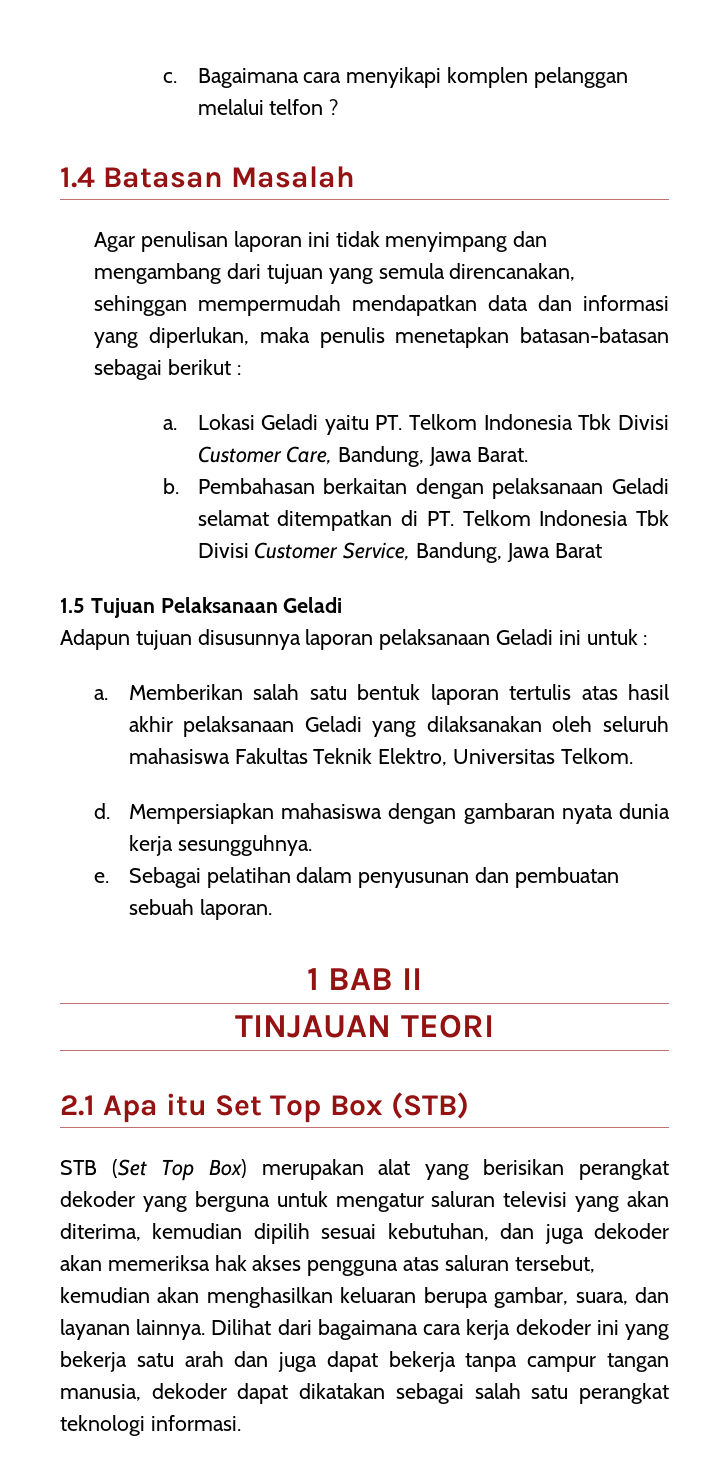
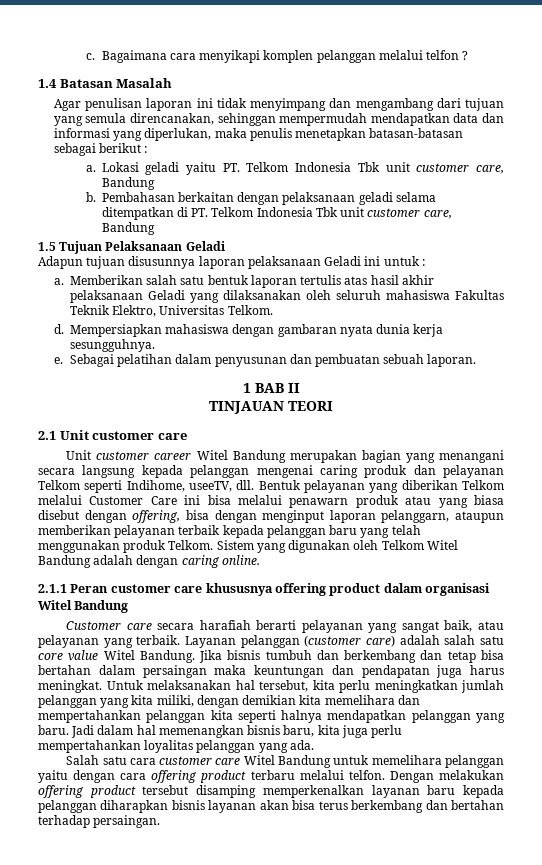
- Lokasi Geladi yaitu PT. Telkom Indonesia Tbk Divisi Customer Care, Bandung, Jawa Barat.
+ Lokasi geladi yaitu PT. Telkom Indonesia Tbk unit customer care, Bandung
- Pembahasan berkaitan dengan pelaksanaan Geladi selamat ditempatkan di PT. Telkom Indonesia Tbk Divisi Customer Service, Bandung, Jawa Barat
+ Pembahasan berkaitan dengan pelaksanaan geladi selama ditempatkan di PT. Telkom Indonesia Tbk unit customer care, Bandung
- 2.1 Apa itu Set Top Box (STB)
- STB (Set Top Box) merupakan alat yang berisikan perangkat dekoder yang berguna untuk mengatur saluran televisi yang akan diterima, kemudian dipilih sesuai kebutuhan, dan juga dekoder akan memeriksa hak akses pengguna atas saluran tersebut, kemudian akan menghasilkan keluaran berupa gambar, suara, dan layanan lainnya. Dilihat dari bagaimana cara kerja dekoder ini yang bekerja satu arah dan juga dapat bekerja tanpa campur tangan manusia, dekoder dapat dikatakan sebagai salah satu perangkat teknologi informasi.
+ 2.1 Unit customer care
+ Unit customer career Witel Bandung merupakan bagian yang menangani secara langsung kepada pelanggan mengenai caring produk dan pelayanan Telkom seperti Indihome, useeTV, dll. Bentuk pelayanan yang diberikan Telkom melalui Customer Care ini bisa melalui penawarn produk atau yang biasa disebut dengan offering, bisa dengan menginput laporan pelanggarn, ataupun memberikan pelayanan terbaik kepada pelanggan baru yang telah menggunakan produk Telkom. Sistem yang digunakan oleh Telkom Witel Bandung adalah dengan caring online.
+ 2.1.1 Peran customer care khususnya offering product dalam organisasi Witel Bandung
+ Customer care secara harafiah berarti pelayanan yang sangat baik, atau pelayanan yang terbaik. Layanan pelanggan (customer care) adalah salah satu core value Witel Bandung. Jika bisnis tumbuh dan berkembang dan tetap bisa bertahan dalam persaingan maka keuntungan dan pendapatan juga harus meningkat. Untuk melaksanakan hal tersebut, kita perlu meningkatkan jumlah pelanggan yang kita miliki, dengan demikian kita memelihara dan mempertahankan pelanggan kita seperti halnya mendapatkan pelanggan yang baru. Jadi dalam hal memenangkan bisnis baru, kita juga perlu mempertahankan loyalitas pelanggan yang ada.
+ Salah satu cara customer care Witel Bandung untuk memelihara pelanggan yaitu dengan cara offering product terbaru melalui telfon. Dengan melakukan offering product tersebut disamping memperkenalkan layanan baru kepada pelanggan diharapkan bisnis layanan akan bisa terus berkembang dan bertahan terhadap persaingan.

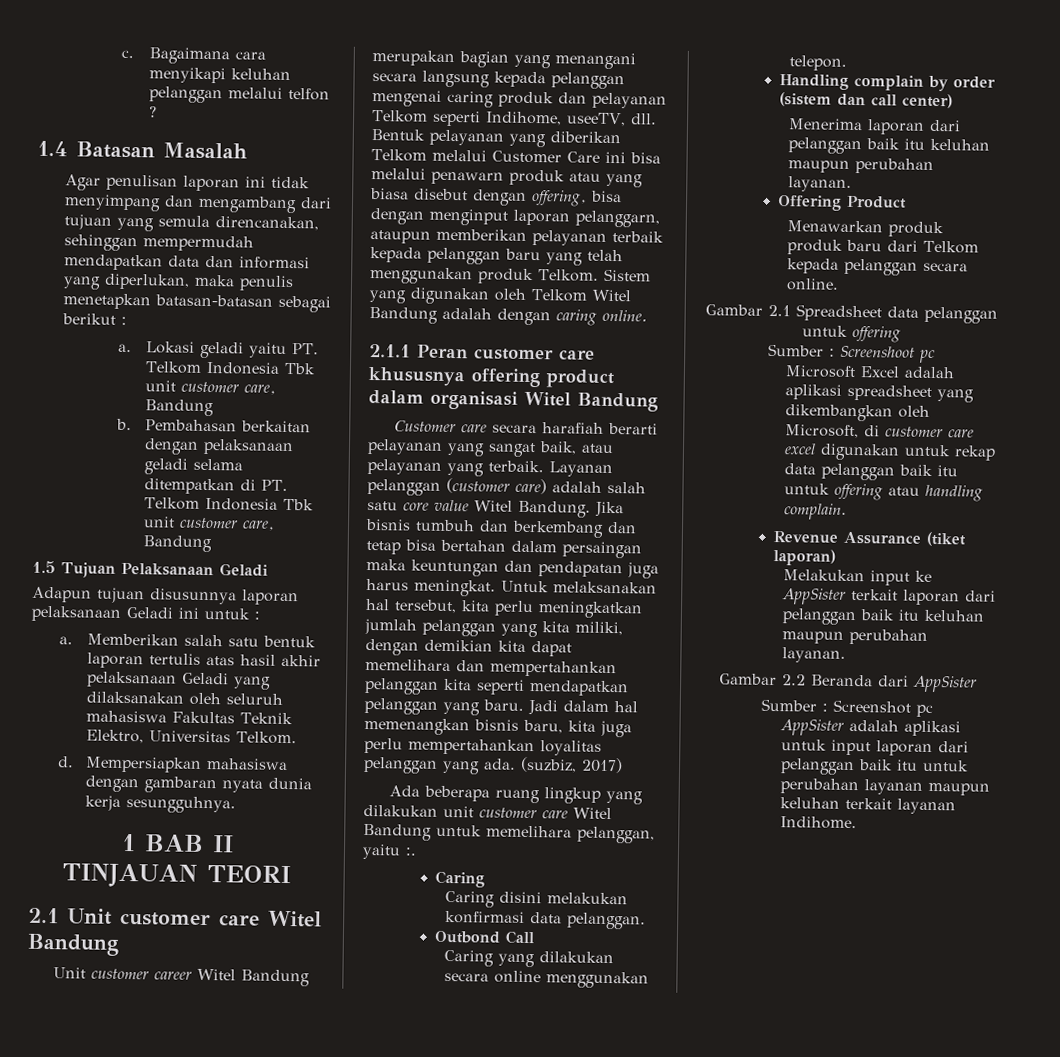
- Bagaimana cara menyikapi komplen pelanggan melalui telfon ?
+ Bagaimana cara menyikapi keluhan pelanggan melalui telfon ?
- e. Sebagai pelatihan dalam penyusunan dan pembuatan sebuah laporan.
- 2.1 Unit customer care
+ 2.1 Unit customer care Witel Bandung
- Untuk melaksanakan hal tersebut, kita perlu meningkatkan jumlah pelanggan yang kita miliki, dengan demikian kita memelihara dan mempertahankan pelanggan kita seperti halnya mendapatkan pelanggan yang baru.
+ Untuk melaksanakan hal tersebut, kita perlu meningkatkan jumlah pelanggan yang kita miliki, dengan demikian kita dapat memelihara dan mempertahankan pelanggan kita seperti mendapatkan pelanggan yang baru.
- Jadi dalam hal memenangkan bisnis baru, kita juga perlu mempertahankan loyalitas pelanggan yang ada.
- Salah satu cara customer care Witel Bandung untuk memelihara pelanggan yaitu dengan cara offering product terbaru melalui telfon. Dengan melakukan offering product tersebut disamping memperkenalkan layanan baru kepada pelanggan diharapkan bisnis layanan akan bisa terus berkembang dan bertahan terhadap persaingan.
+ Jadi dalam hal memenangkan bisnis baru, kita juga perlu mempertahankan loyalitas pelanggan yang ada. (suzbiz, 2017)
+ Ada beberapa ruang lingkup yang dilakukan unit customer care Witel Bandung untuk memelihara pelanggan, yaitu :.
+ Caring
+ Caring disini melakukan konfirmasi data pelanggan.
+ Outbond Call
+ Caring yang dilakukan secara online menggunakan telepon.
+ Handling complain by order (sistem dan call center)
+ Menerima laporan dari pelanggan baik itu keluhan maupun perubahan layanan.
+ Offering Product
+ Menawarkan produk produk baru dari Telkom kepada pelanggan secara online.
+ Gambar 2.1 Spreadsheet data pelanggan untuk offering
+ Sumber : Screenshoot pc
+ Microsoft Excel adalah aplikasi spreadsheet yang dikembangkan oleh Microsoft, di customer care excel digunakan untuk rekap data pelanggan baik itu untuk offering atau handling complain.
+ Revenue Assurance (tiket laporan)
+ Melakukan input ke AppSister terkait laporan dari pelanggan baik itu keluhan maupun perubahan layanan.
+ Gambar 2.2 Beranda dari AppSister
+ Sumber : Screenshot pc
+ AppSister adalah aplikasi untuk input laporan dari pelanggan baik itu untuk perubahan layanan maupun keluhan terkait layanan Indihome.

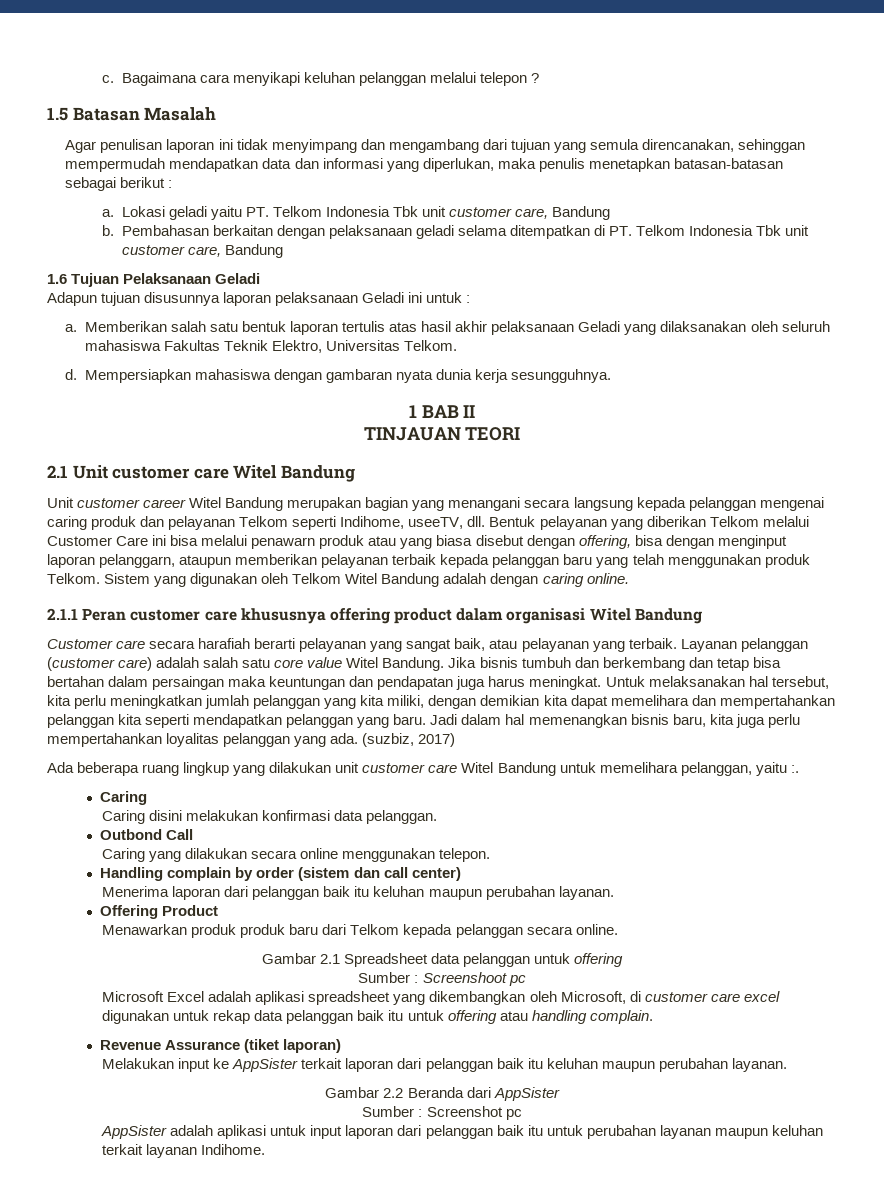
- Bagaimana cara menyikapi keluhan pelanggan melalui telfon ?
+ Bagaimana cara menyikapi keluhan pelanggan melalui telepon ?
- 1.4 Batasan Masalah
+ 1.5 Batasan Masalah
- 1.5 Tujuan Pelaksanaan Geladi
+ 1.6 Tujuan Pelaksanaan Geladi

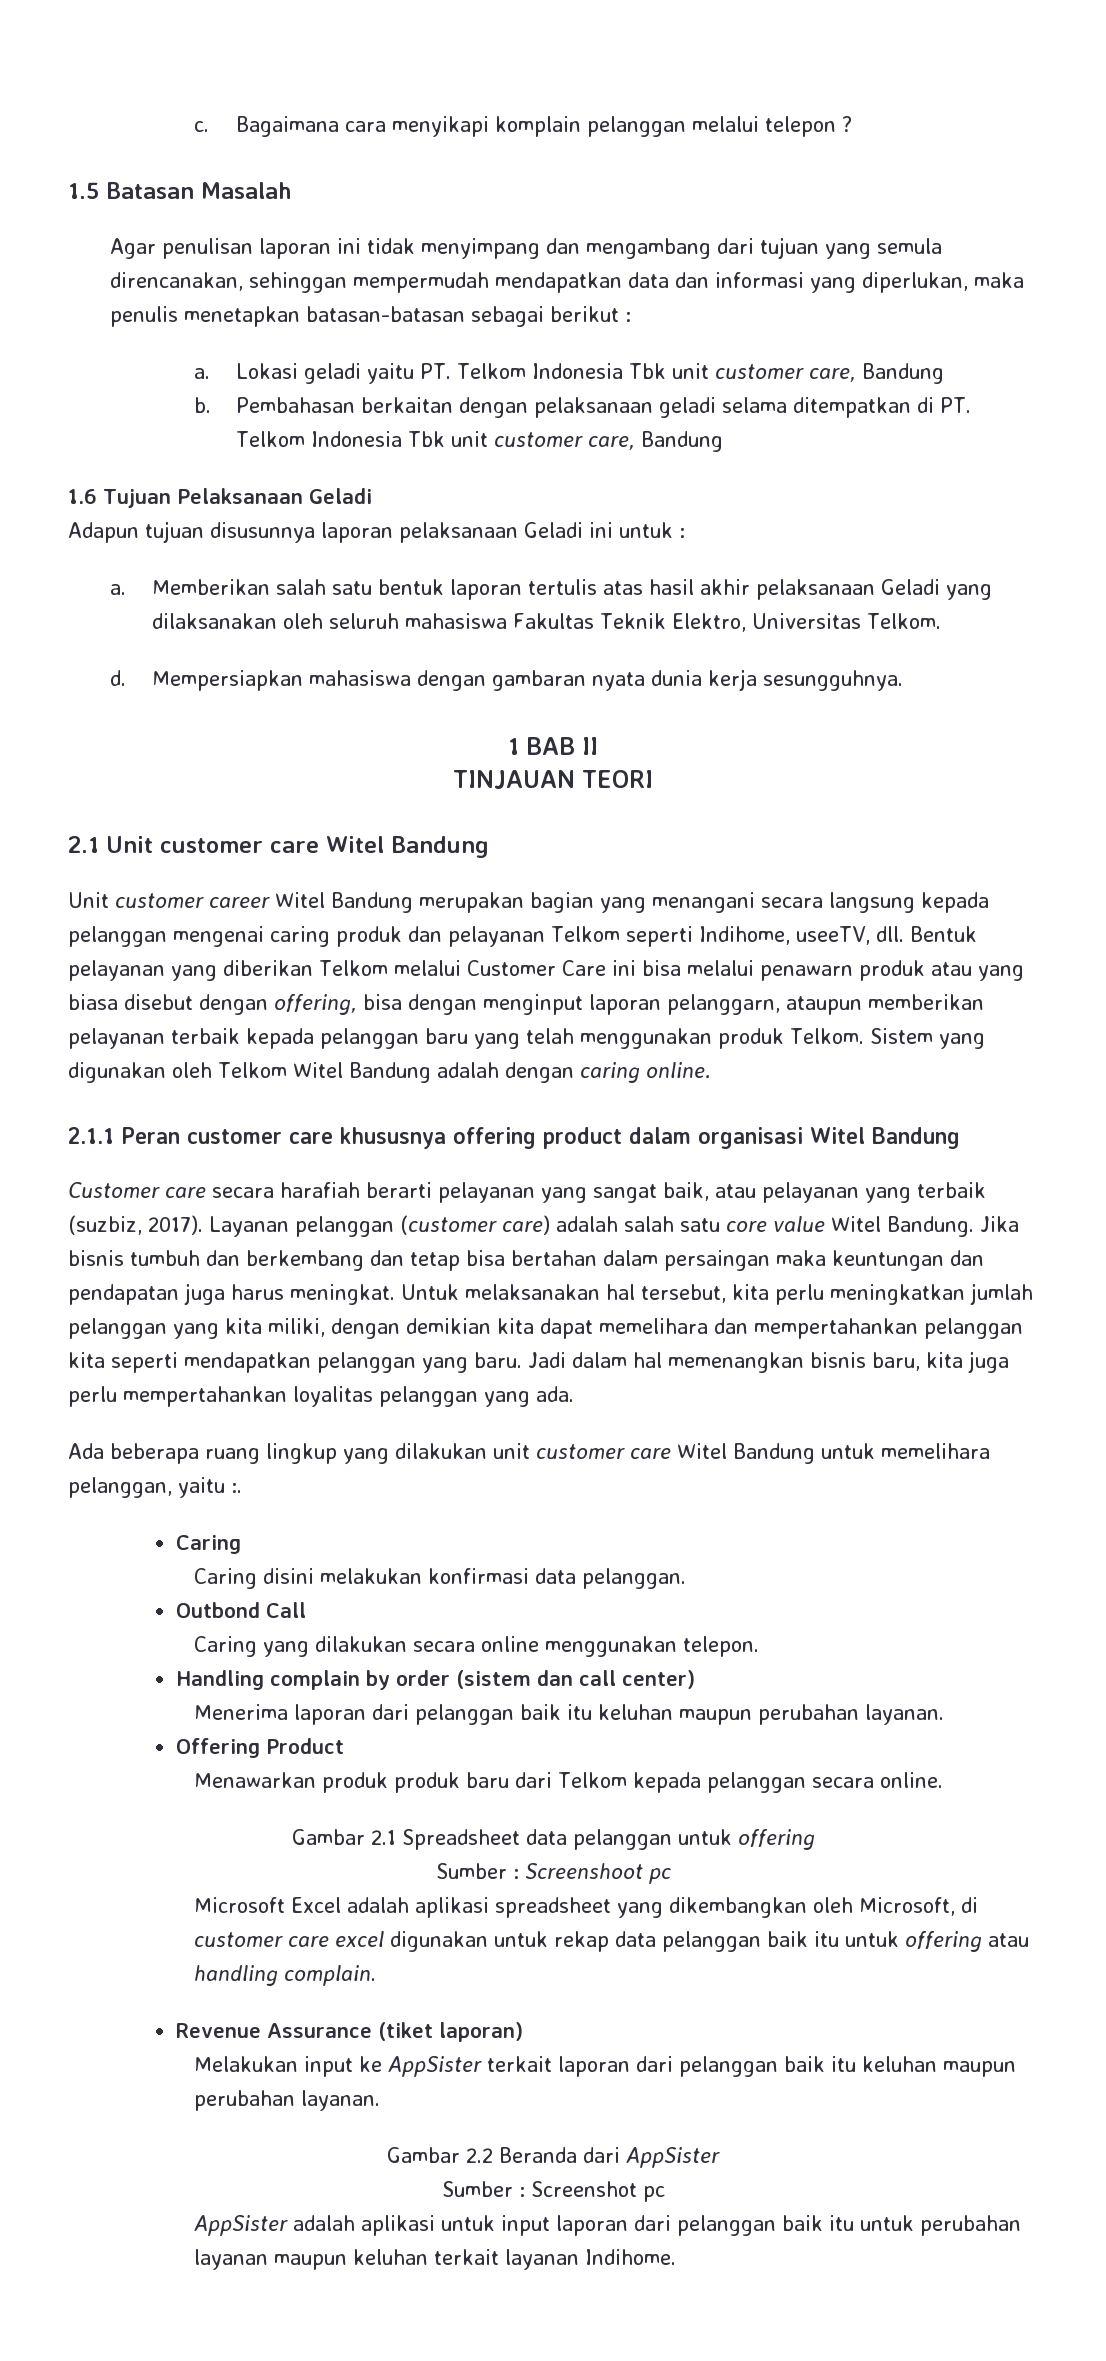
- Bagaimana cara menyikapi keluhan pelanggan melalui telepon ?
+ Bagaimana cara menyikapi komplain pelanggan melalui telepon ?
- Customer care secara harafiah berarti pelayanan yang sangat baik, atau pelayanan yang terbaik.
+ Customer care secara harafiah berarti pelayanan yang sangat baik, atau pelayanan yang terbaik (suzbiz, 2017).
- (suzbiz, 2017)

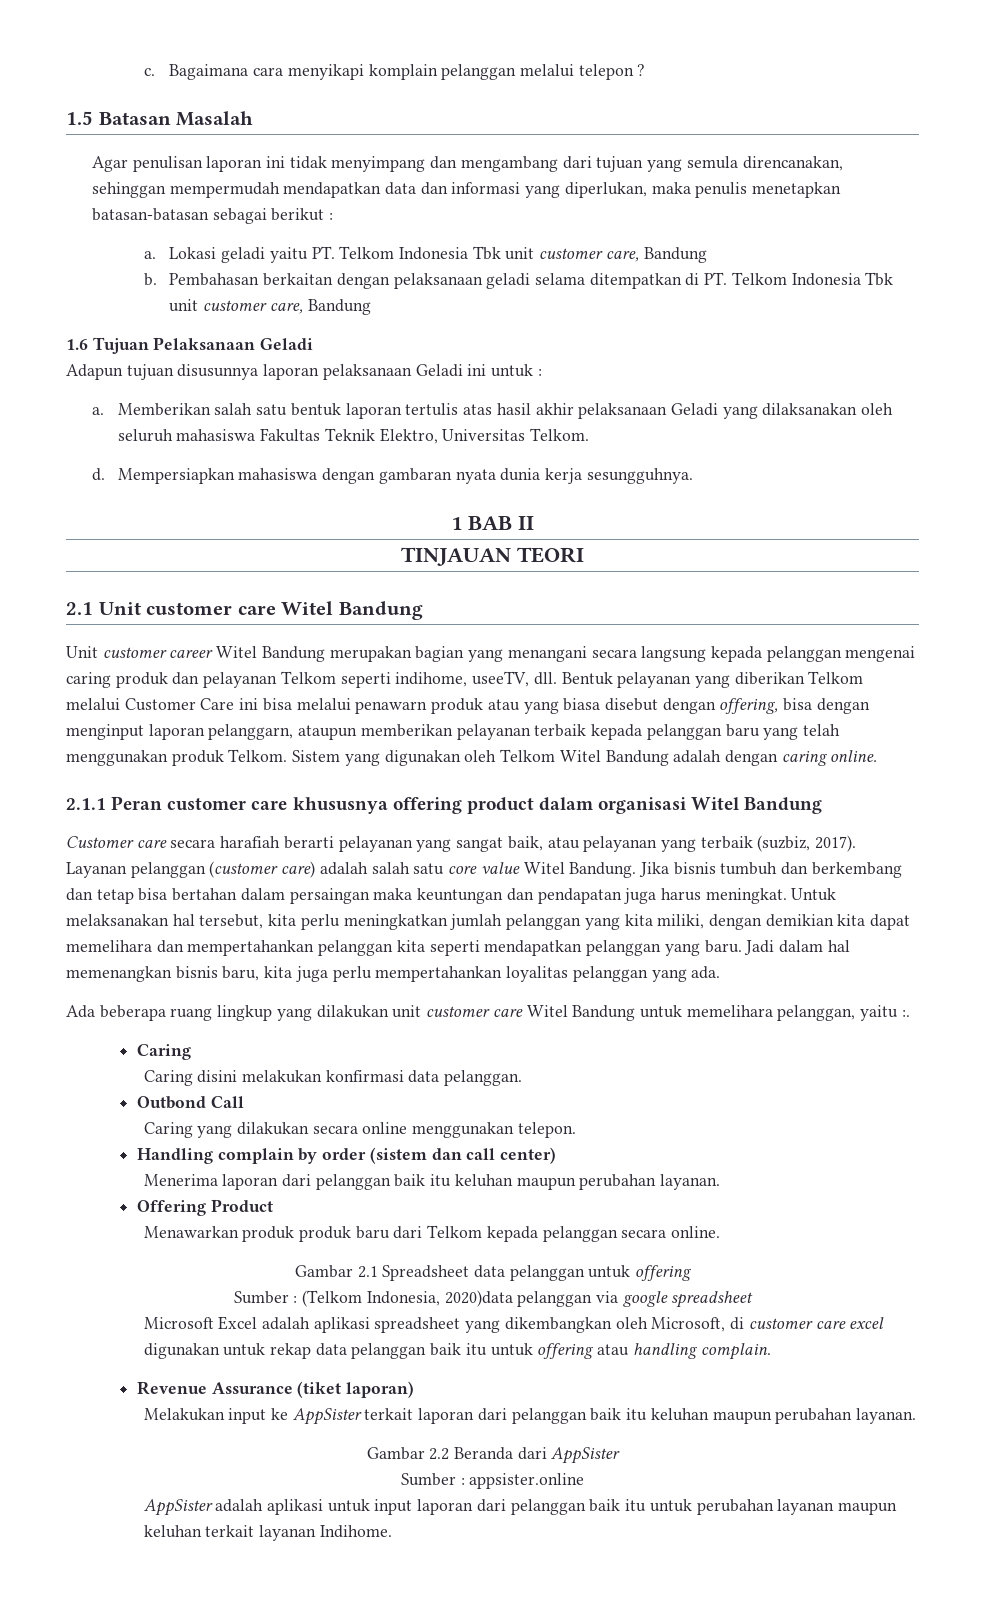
- Unit customer career Witel Bandung merupakan bagian yang menangani secara langsung kepada pelanggan mengenai caring produk dan pelayanan Telkom seperti Indihome, useeTV, dll.
+ Unit customer career Witel Bandung merupakan bagian yang menangani secara langsung kepada pelanggan mengenai caring produk dan pelayanan Telkom seperti indihome, useeTV, dll.
- Sumber : Screenshoot pc
+ Sumber : (Telkom Indonesia, 2020)data pelanggan via google spreadsheet
- Sumber : Screenshot pc
+ Sumber : appsister.online

